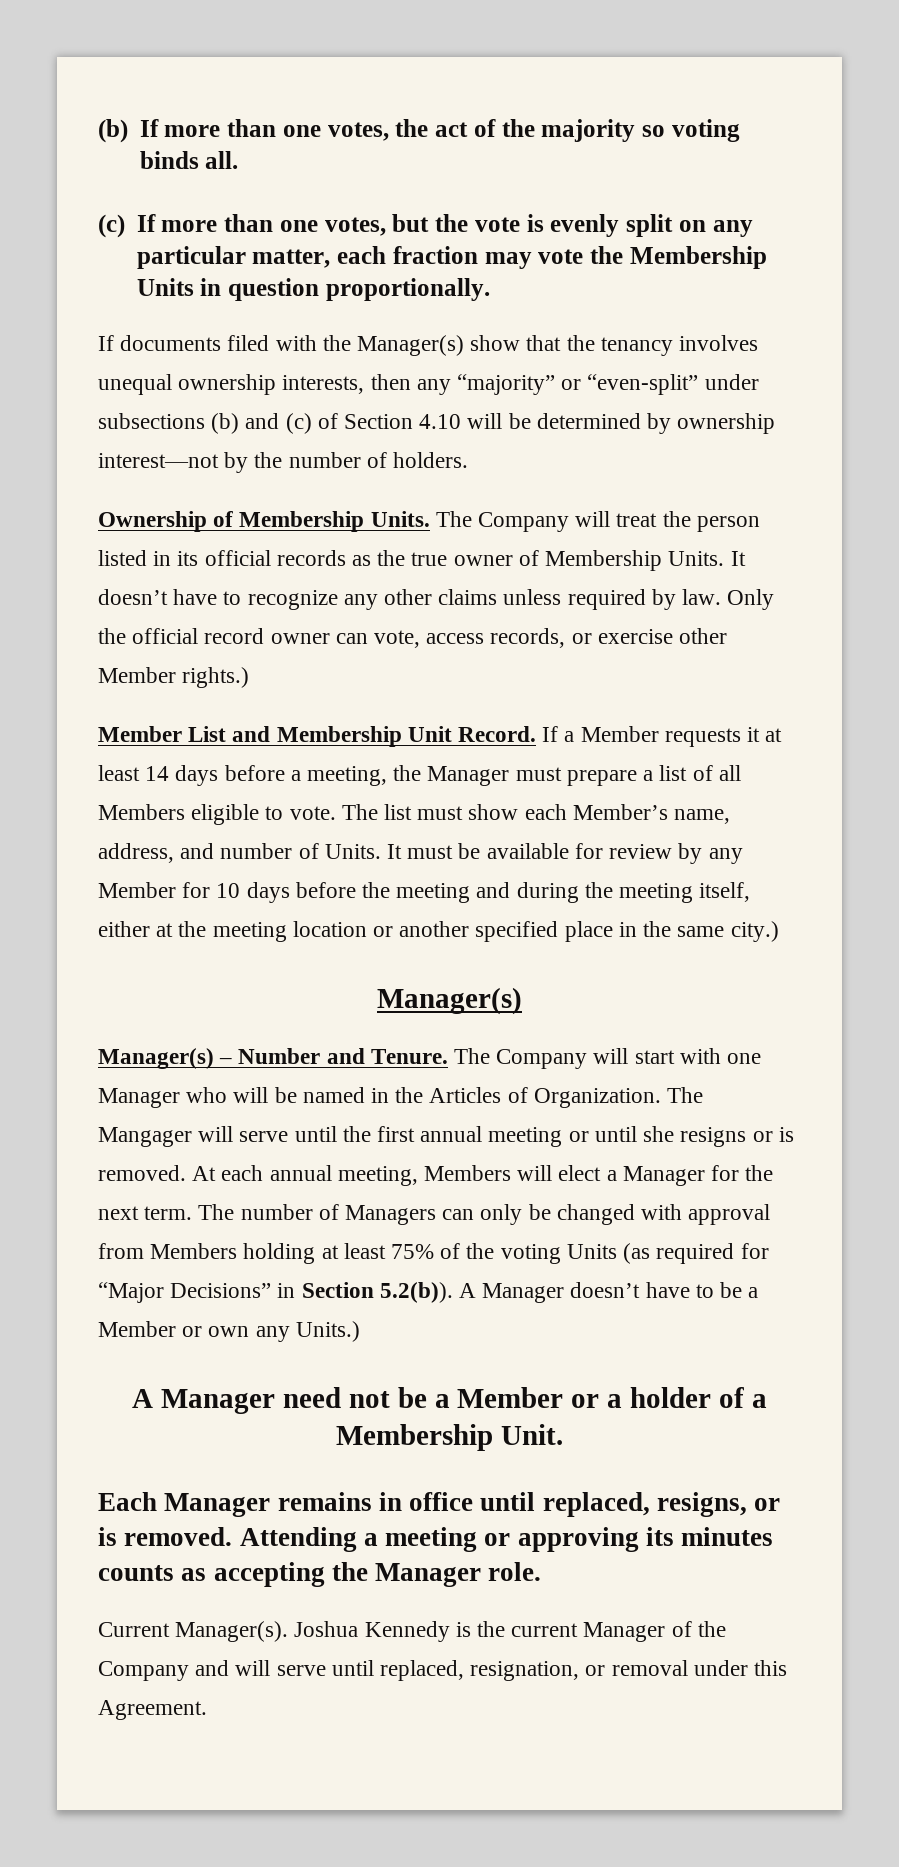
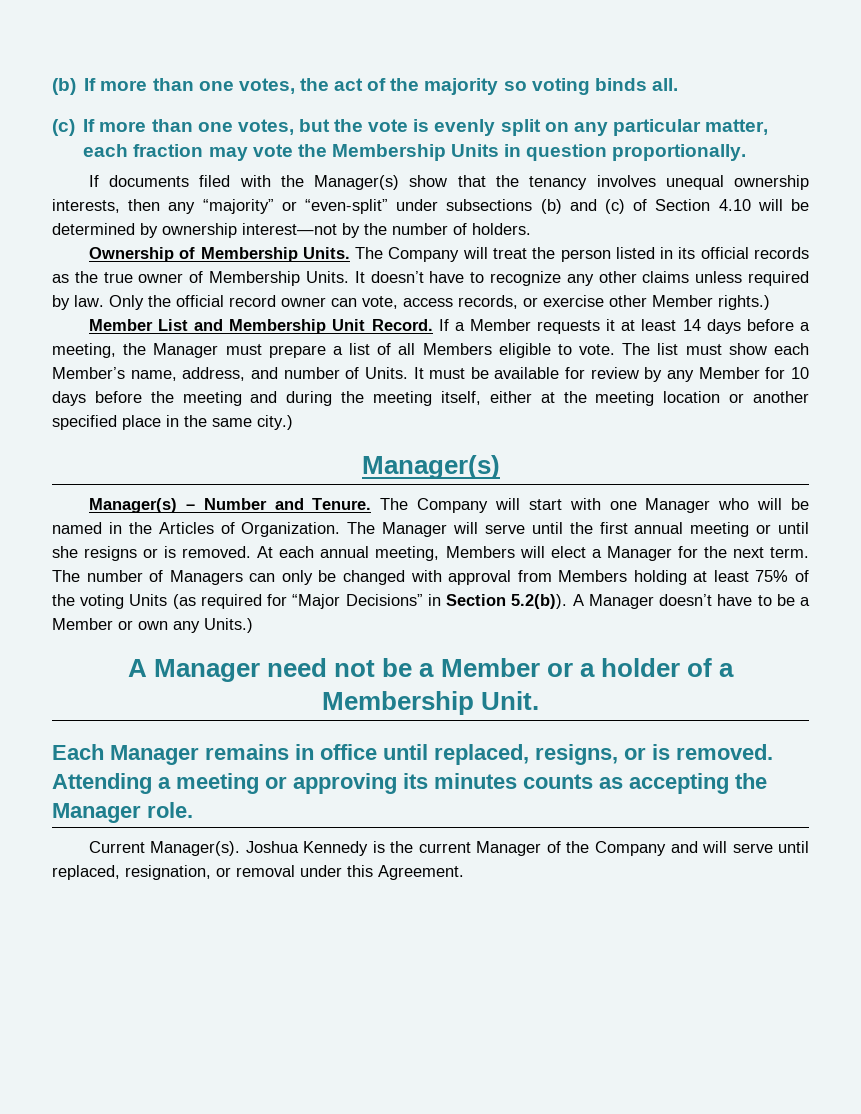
- The Mangager will serve until the first annual meeting or until she resigns or is removed.
+ The Manager will serve until the first annual meeting or until she resigns or is removed.

